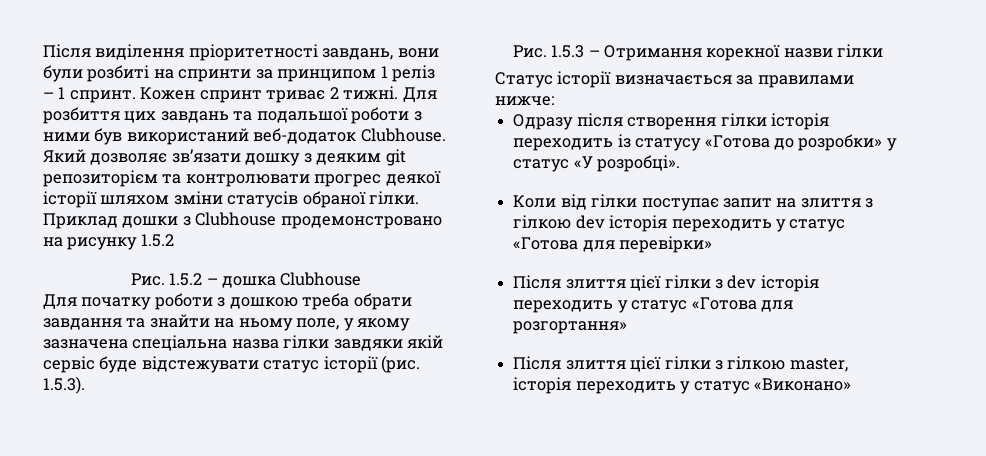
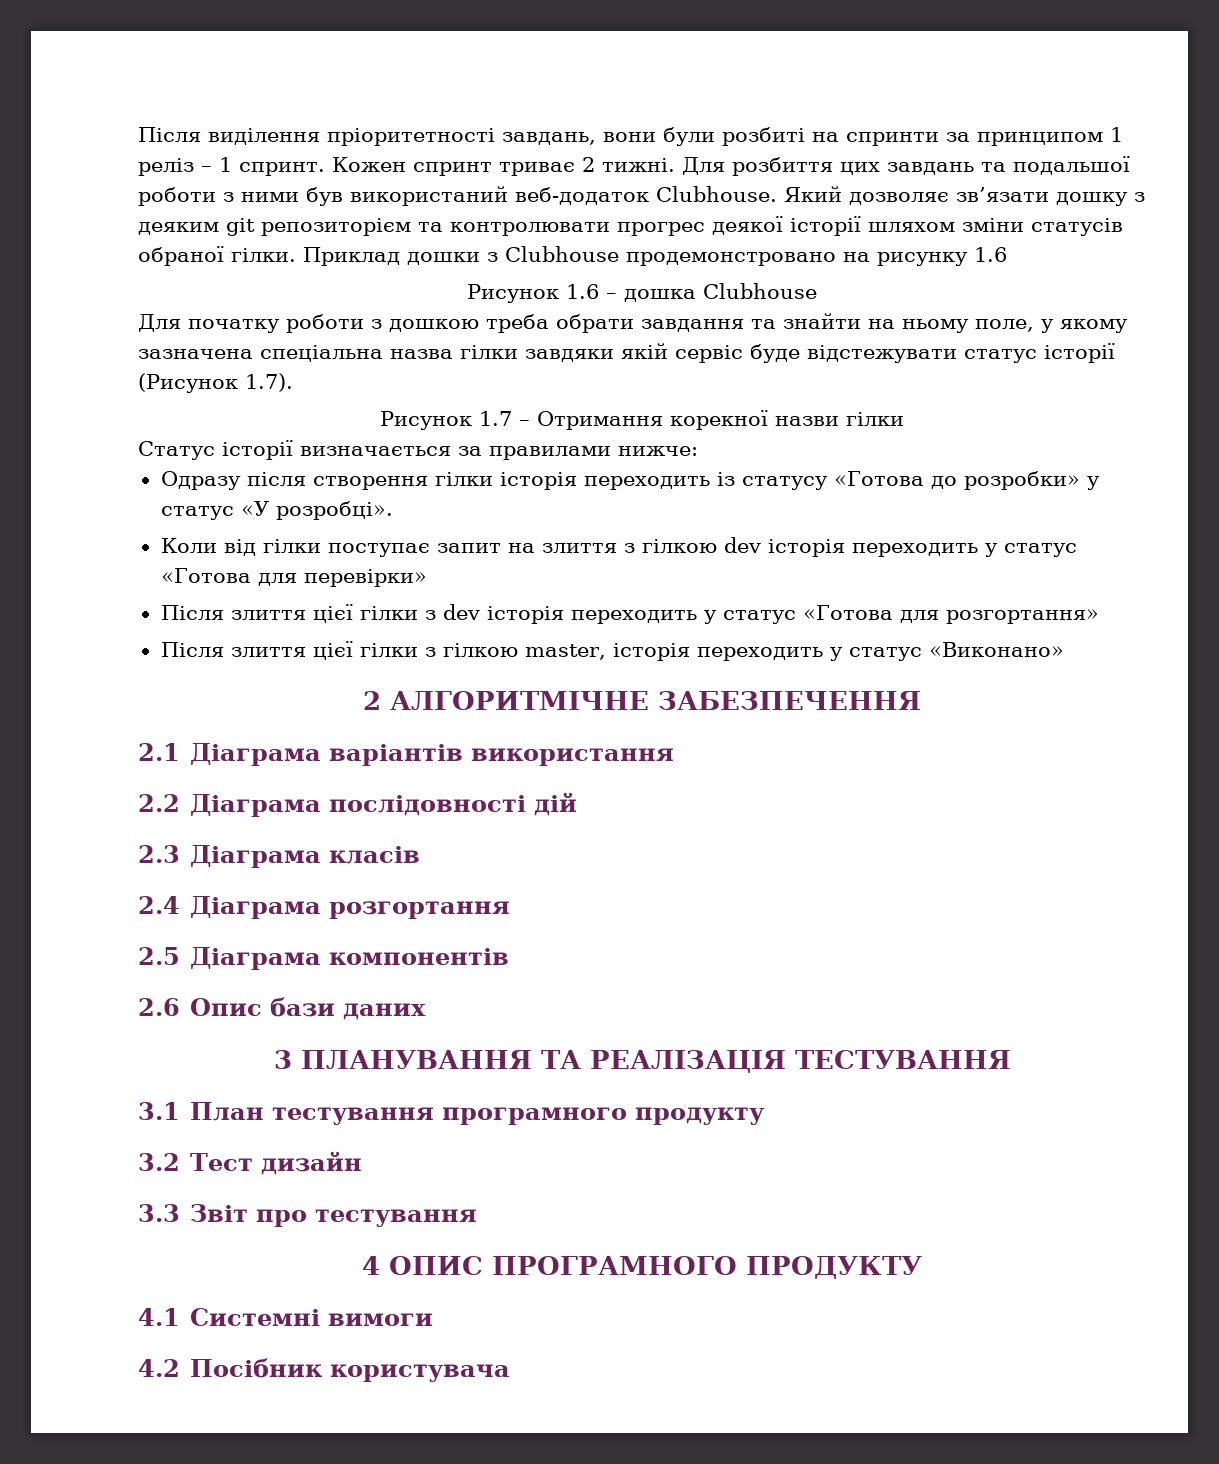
- Приклад дошки з Clubhouse продемонстровано на рисунку 1.5.2
- Рис. 1.5.2 – дошка Clubhouse
+ Приклад дошки з Clubhouse продемонстровано на рисунку 1.6
+ Рисунок 1.6 – дошка Clubhouse
- Для початку роботи з дошкою треба обрати завдання та знайти на ньому поле, у якому зазначена спеціальна назва гілки завдяки якій сервіс буде відстежувати статус історії (рис. 1.5.3).
- Рис. 1.5.3 – Отримання корекної назви гілки
+ Для початку роботи з дошкою треба обрати завдання та знайти на ньому поле, у якому зазначена спеціальна назва гілки завдяки якій сервіс буде відстежувати статус історії (Рисунок 1.7).
+ Рисунок 1.7 – Отримання корекної назви гілки
+ 2 АЛГОРИТМІЧНЕ ЗАБЕЗПЕЧЕННЯ
+ 2.1 Діаграма варіантів використання
+ 2.2 Діаграма послідовності дій
+ 2.3 Діаграма класів
+ 2.4 Діаграма розгортання
+ 2.5 Діаграма компонентів
+ 2.6 Опис бази даних
+ 3 ПЛАНУВАННЯ ТА РЕАЛІЗАЦІЯ ТЕСТУВАННЯ
+ 3.1 План тестування програмного продукту
+ 3.2 Тест дизайн
+ 3.3 Звіт про тестування
+ 4 ОПИС ПРОГРАМНОГО ПРОДУКТУ
+ 4.1 Системні вимоги
+ 4.2 Посібник користувача

